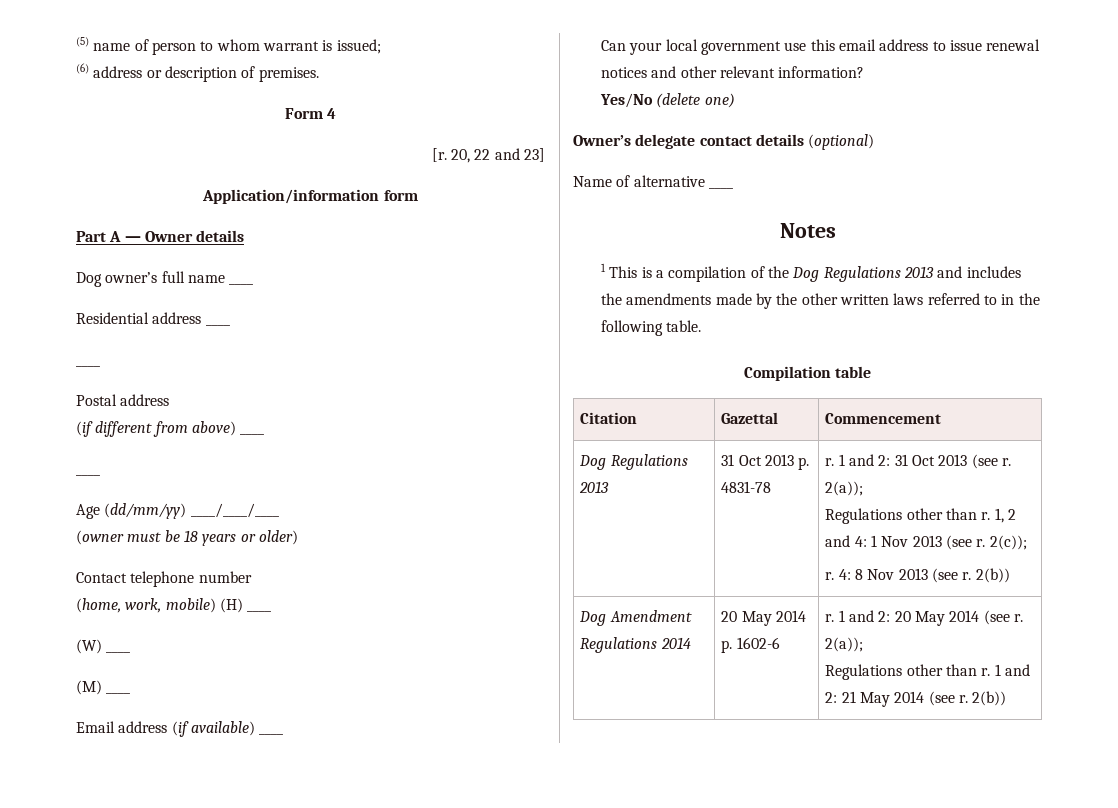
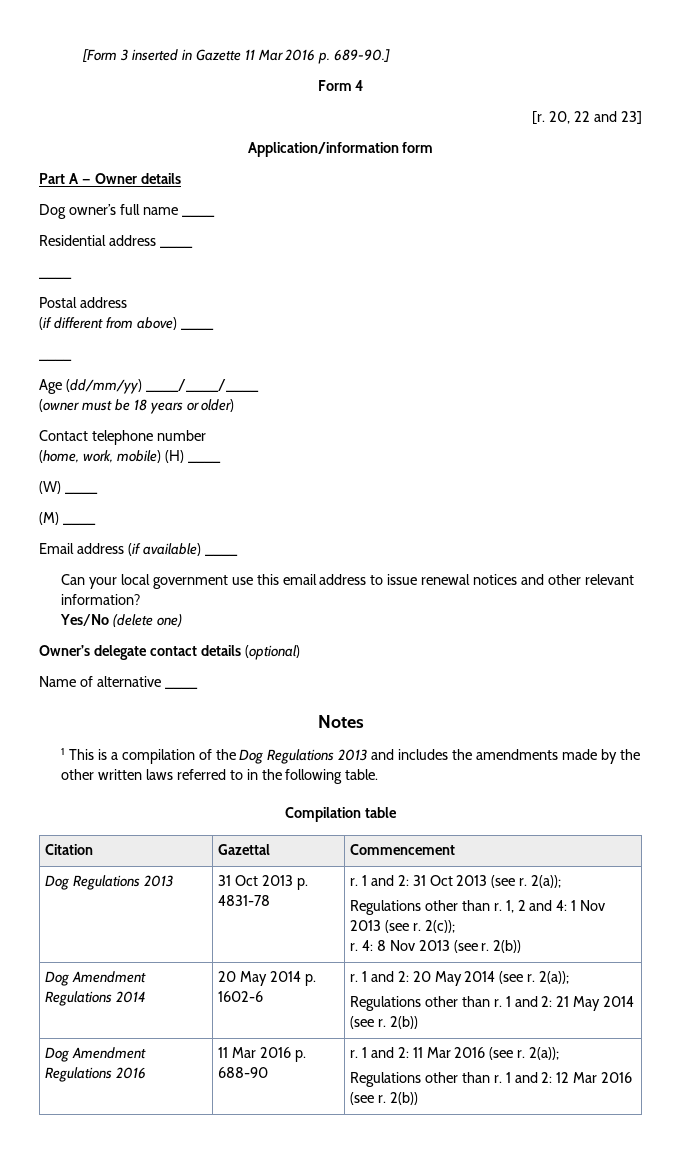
- (5) name of person to whom warrant is issued;
- (6) address or description of premises.
+ [Form 3 inserted in Gazette 11 Mar 2016 p. 689-90.]
+ Dog Amendment Regulations 2016 | 11 Mar 2016 p. 688-90 | r. 1 and 2: 11 Mar 2016 (see r. 2(a));
+ Regulations other than r. 1 and 2: 12 Mar 2016 (see r. 2(b))

